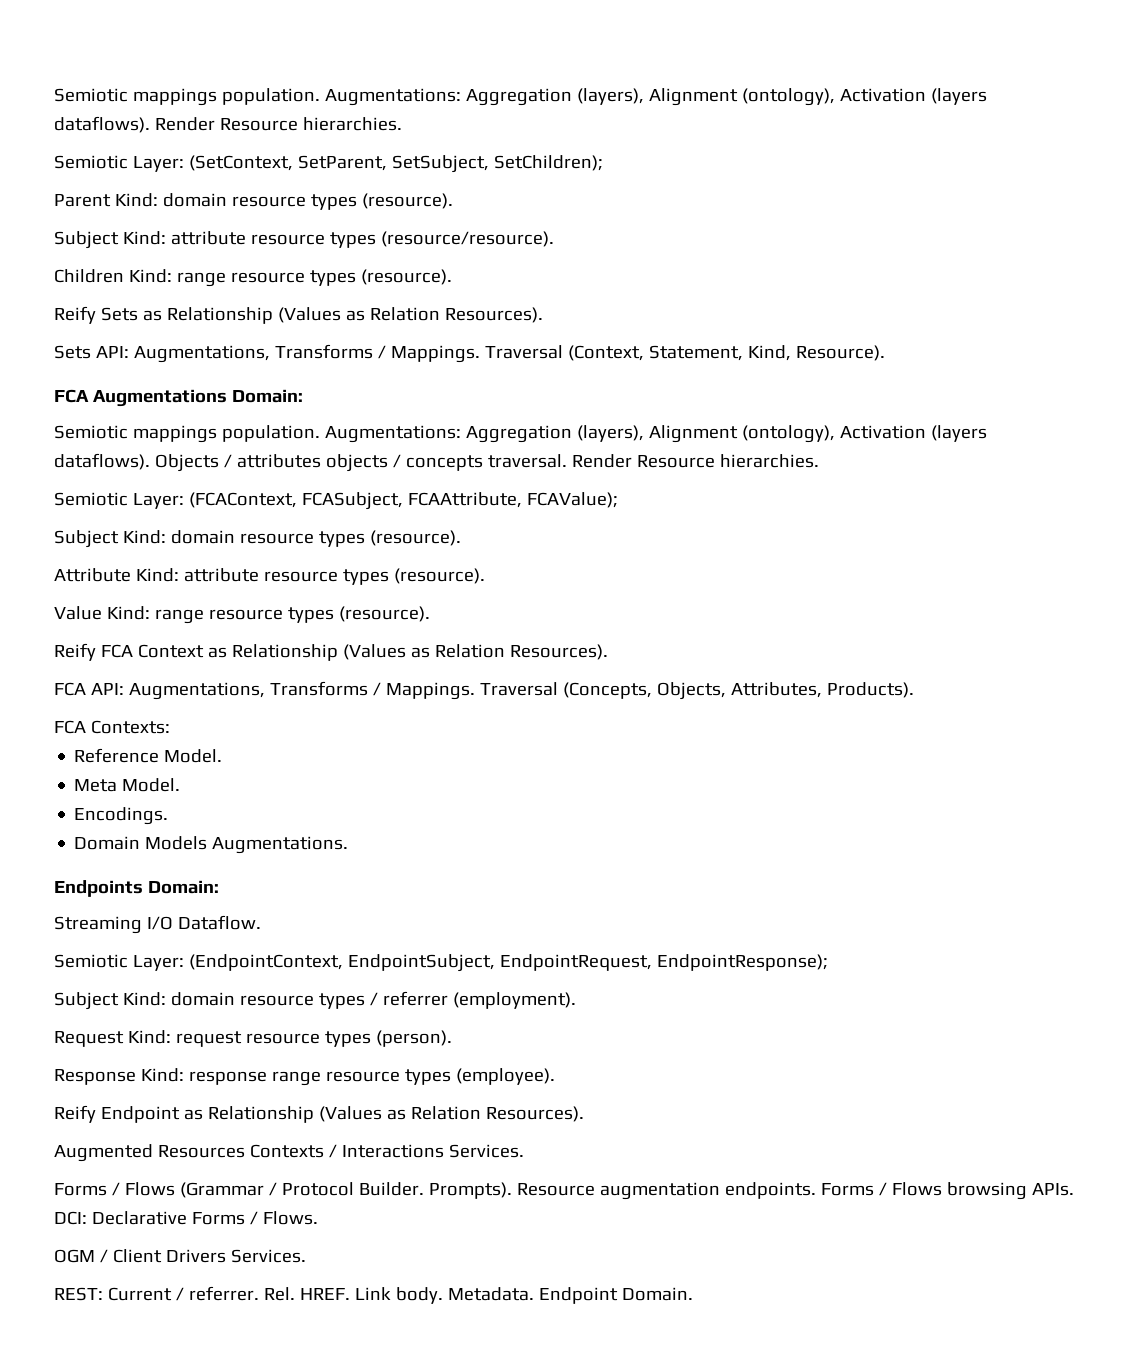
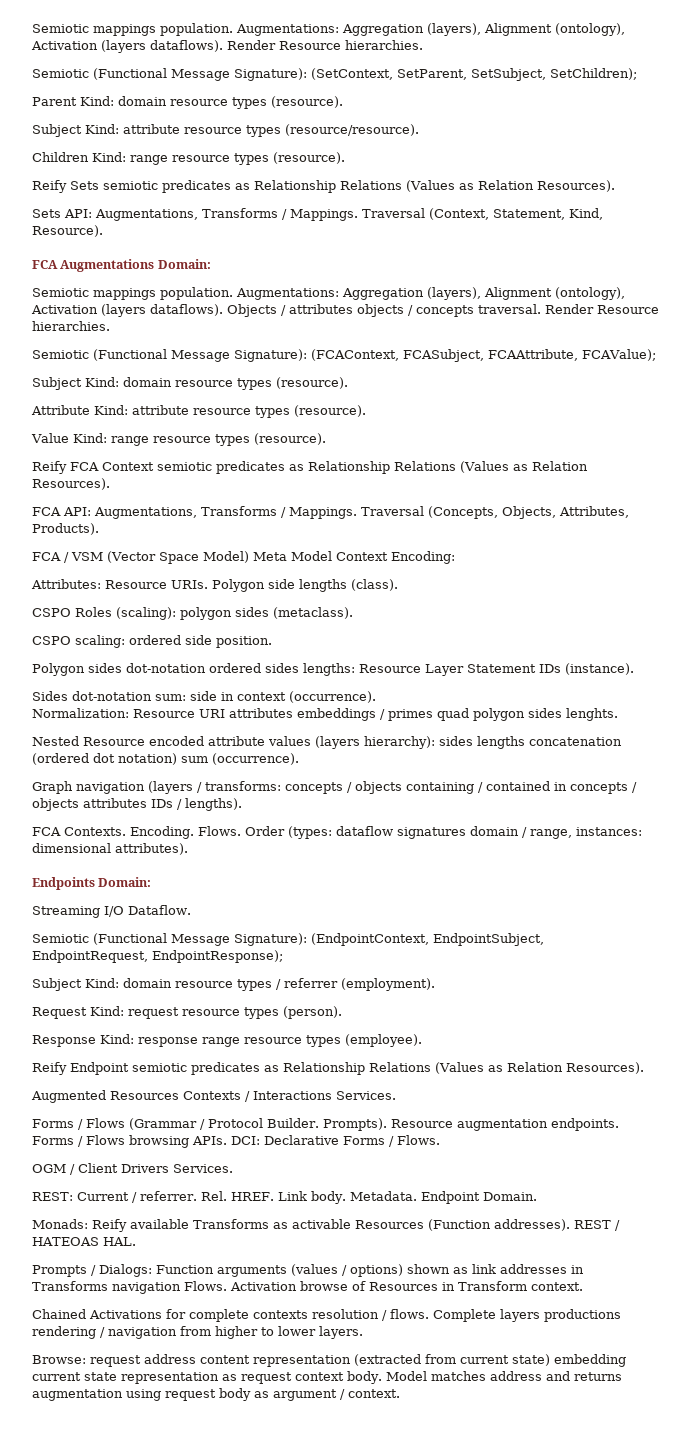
- Semiotic Layer: (SetContext, SetParent, SetSubject, SetChildren);
+ Semiotic (Functional Message Signature): (SetContext, SetParent, SetSubject, SetChildren);
- Reify Sets as Relationship (Values as Relation Resources).
+ Reify Sets semiotic predicates as Relationship Relations (Values as Relation Resources).
- Semiotic Layer: (FCAContext, FCASubject, FCAAttribute, FCAValue);
+ Semiotic (Functional Message Signature): (FCAContext, FCASubject, FCAAttribute, FCAValue);
- Reify FCA Context as Relationship (Values as Relation Resources).
+ Reify FCA Context semiotic predicates as Relationship Relations (Values as Relation Resources).
- FCA Contexts:
- Reference Model.
- Meta Model.
- Encodings.
- Domain Models Augmentations.
+ FCA / VSM (Vector Space Model) Meta Model Context Encoding:
+ Attributes: Resource URIs. Polygon side lengths (class).
+ CSPO Roles (scaling): polygon sides (metaclass).
+ CSPO scaling: ordered side position.
+ Polygon sides dot-notation ordered sides lengths: Resource Layer Statement IDs (instance).
+ Sides dot-notation sum: side in context (occurrence).
+ Normalization: Resource URI attributes embeddings / primes quad polygon sides lenghts.
+ Nested Resource encoded attribute values (layers hierarchy): sides lengths concatenation (ordered dot notation) sum (occurrence).
+ Graph navigation (layers / transforms: concepts / objects containing / contained in concepts / objects attributes IDs / lengths).
+ FCA Contexts. Encoding. Flows. Order (types: dataflow signatures domain / range, instances: dimensional attributes).
- Semiotic Layer: (EndpointContext, EndpointSubject, EndpointRequest, EndpointResponse);
+ Semiotic (Functional Message Signature): (EndpointContext, EndpointSubject, EndpointRequest, EndpointResponse);
- Reify Endpoint as Relationship (Values as Relation Resources).
+ Reify Endpoint semiotic predicates as Relationship Relations (Values as Relation Resources).
+ Monads: Reify available Transforms as activable Resources (Function addresses). REST / HATEOAS HAL.
+ Prompts / Dialogs: Function arguments (values / options) shown as link addresses in Transforms navigation Flows. Activation browse of Resources in Transform context.
+ Chained Activations for complete contexts resolution / flows. Complete layers productions rendering / navigation from higher to lower layers.
+ Browse: request address content representation (extracted from current state) embedding current state representation as request context body. Model matches address and returns augmentation using request body as argument / context.

